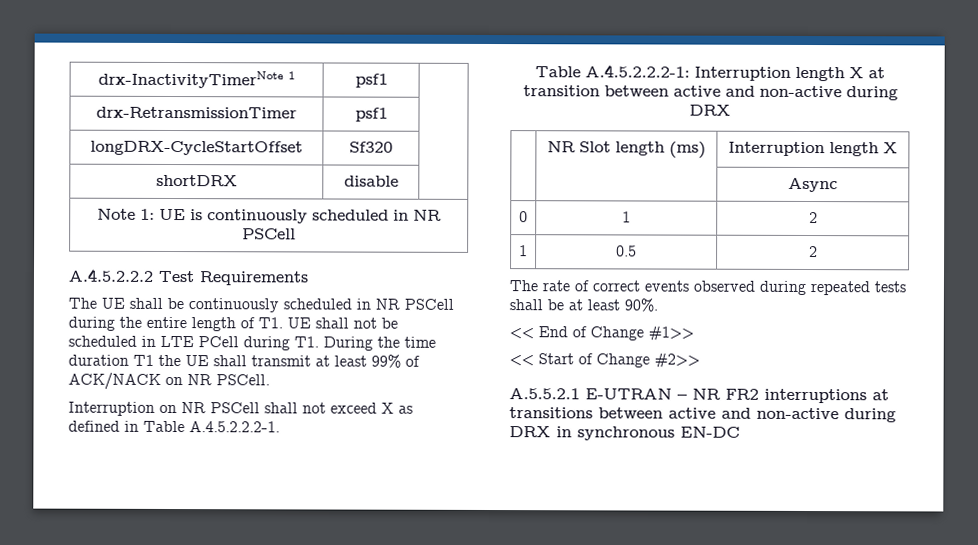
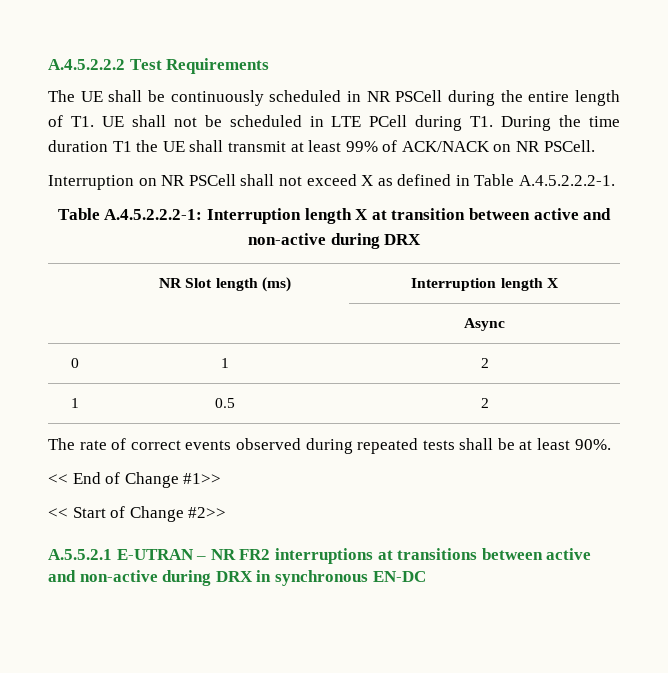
- drx-InactivityTimerNote 1 | psf1 |
- drx-RetransmissionTimer | psf1 |
- longDRX-CycleStartOffset | Sf320 |
- shortDRX | disable |
- Note 1: UE is continuously scheduled in NR PSCell

